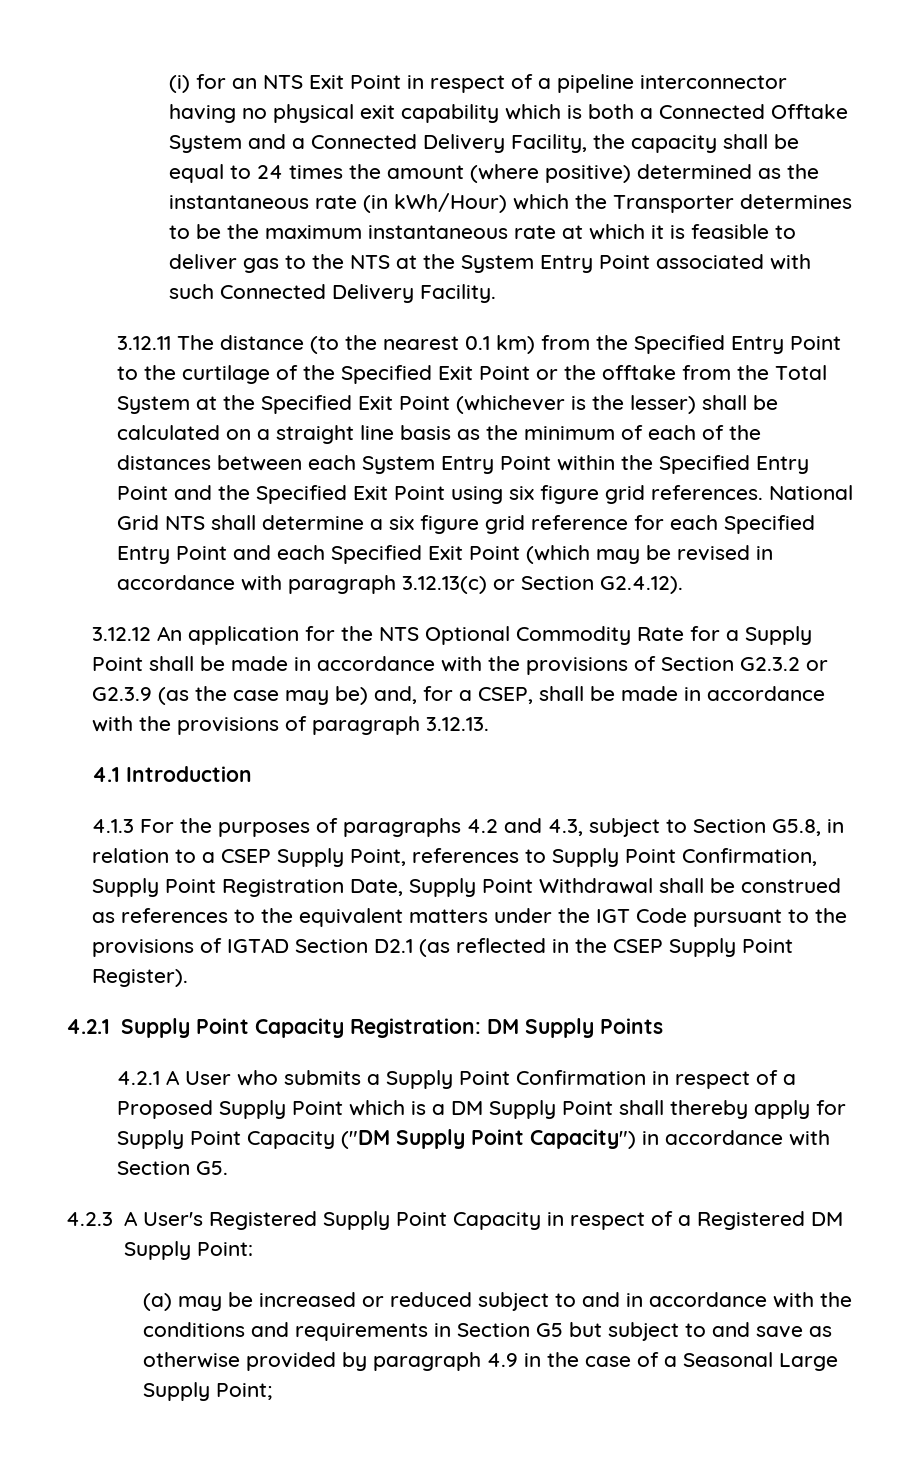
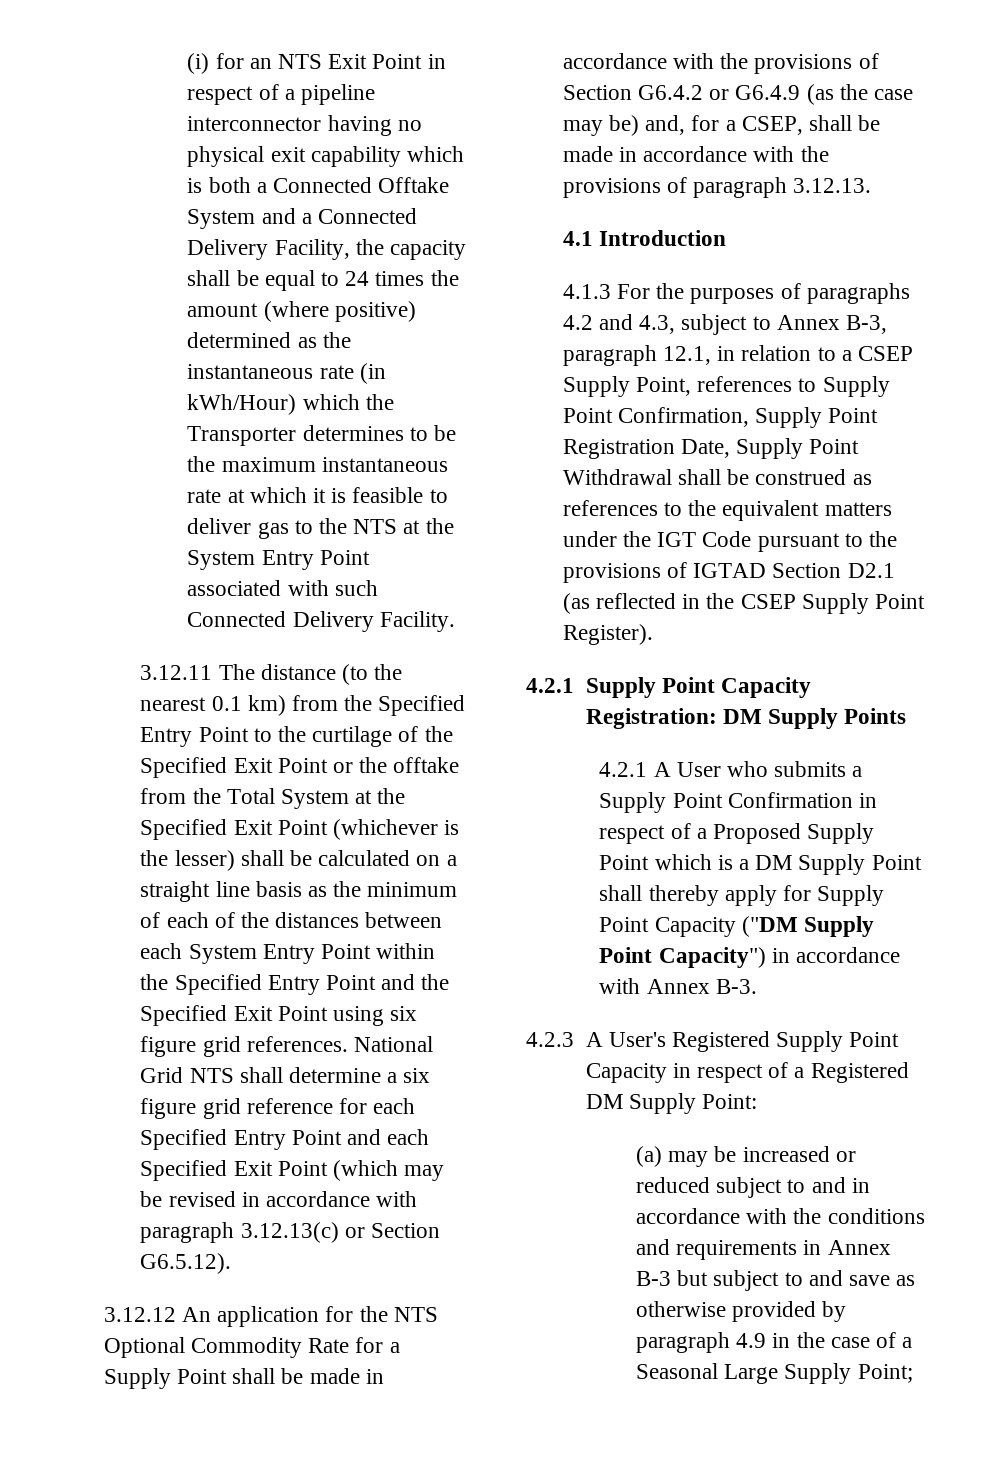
- National Grid NTS shall determine a six figure grid reference for each Specified Entry Point and each Specified Exit Point (which may be revised in accordance with paragraph 3.12.13(c) or Section G2.4.12).
+ National Grid NTS shall determine a six figure grid reference for each Specified Entry Point and each Specified Exit Point (which may be revised in accordance with paragraph 3.12.13(c) or Section G6.5.12).
- 3.12.12 An application for the NTS Optional Commodity Rate for a Supply Point shall be made in accordance with the provisions of Section G2.3.2 or G2.3.9 (as the case may be) and, for a CSEP, shall be made in accordance with the provisions of paragraph 3.12.13.
+ 3.12.12 An application for the NTS Optional Commodity Rate for a Supply Point shall be made in accordance with the provisions of Section G6.4.2 or G6.4.9 (as the case may be) and, for a CSEP, shall be made in accordance with the provisions of paragraph 3.12.13.
- 4.1.3 For the purposes of paragraphs 4.2 and 4.3, subject to Section G5.8, in relation to a CSEP Supply Point, references to Supply Point Confirmation, Supply Point Registration Date, Supply Point Withdrawal shall be construed as references to the equivalent matters under the IGT Code pursuant to the provisions of IGTAD Section D2.1 (as reflected in the CSEP Supply Point Register).
+ 4.1.3 For the purposes of paragraphs 4.2 and 4.3, subject to Annex B-3, paragraph 12.1, in relation to a CSEP Supply Point, references to Supply Point Confirmation, Supply Point Registration Date, Supply Point Withdrawal shall be construed as references to the equivalent matters under the IGT Code pursuant to the provisions of IGTAD Section D2.1 (as reflected in the CSEP Supply Point Register).
- 4.2.1 A User who submits a Supply Point Confirmation in respect of a Proposed Supply Point which is a DM Supply Point shall thereby apply for Supply Point Capacity ("DM Supply Point Capacity") in accordance with Section G5.
+ 4.2.1 A User who submits a Supply Point Confirmation in respect of a Proposed Supply Point which is a DM Supply Point shall thereby apply for Supply Point Capacity ("DM Supply Point Capacity") in accordance with Annex B-3.
- (a) may be increased or reduced subject to and in accordance with the conditions and requirements in Section G5 but subject to and save as otherwise provided by paragraph 4.9 in the case of a Seasonal Large Supply Point;
+ (a) may be increased or reduced subject to and in accordance with the conditions and requirements in Annex B-3 but subject to and save as otherwise provided by paragraph 4.9 in the case of a Seasonal Large Supply Point;

